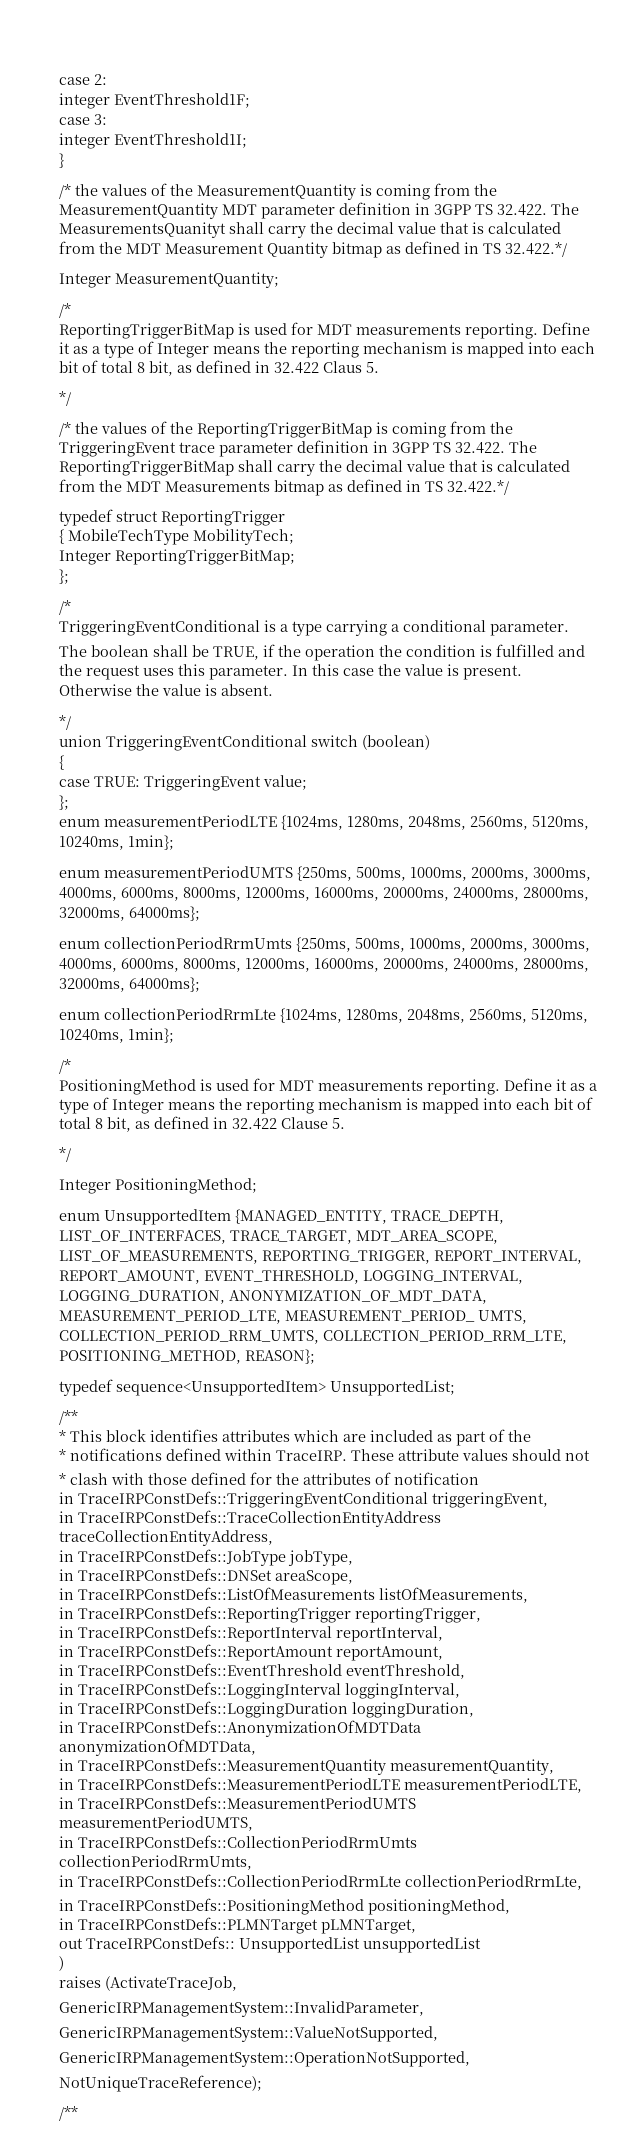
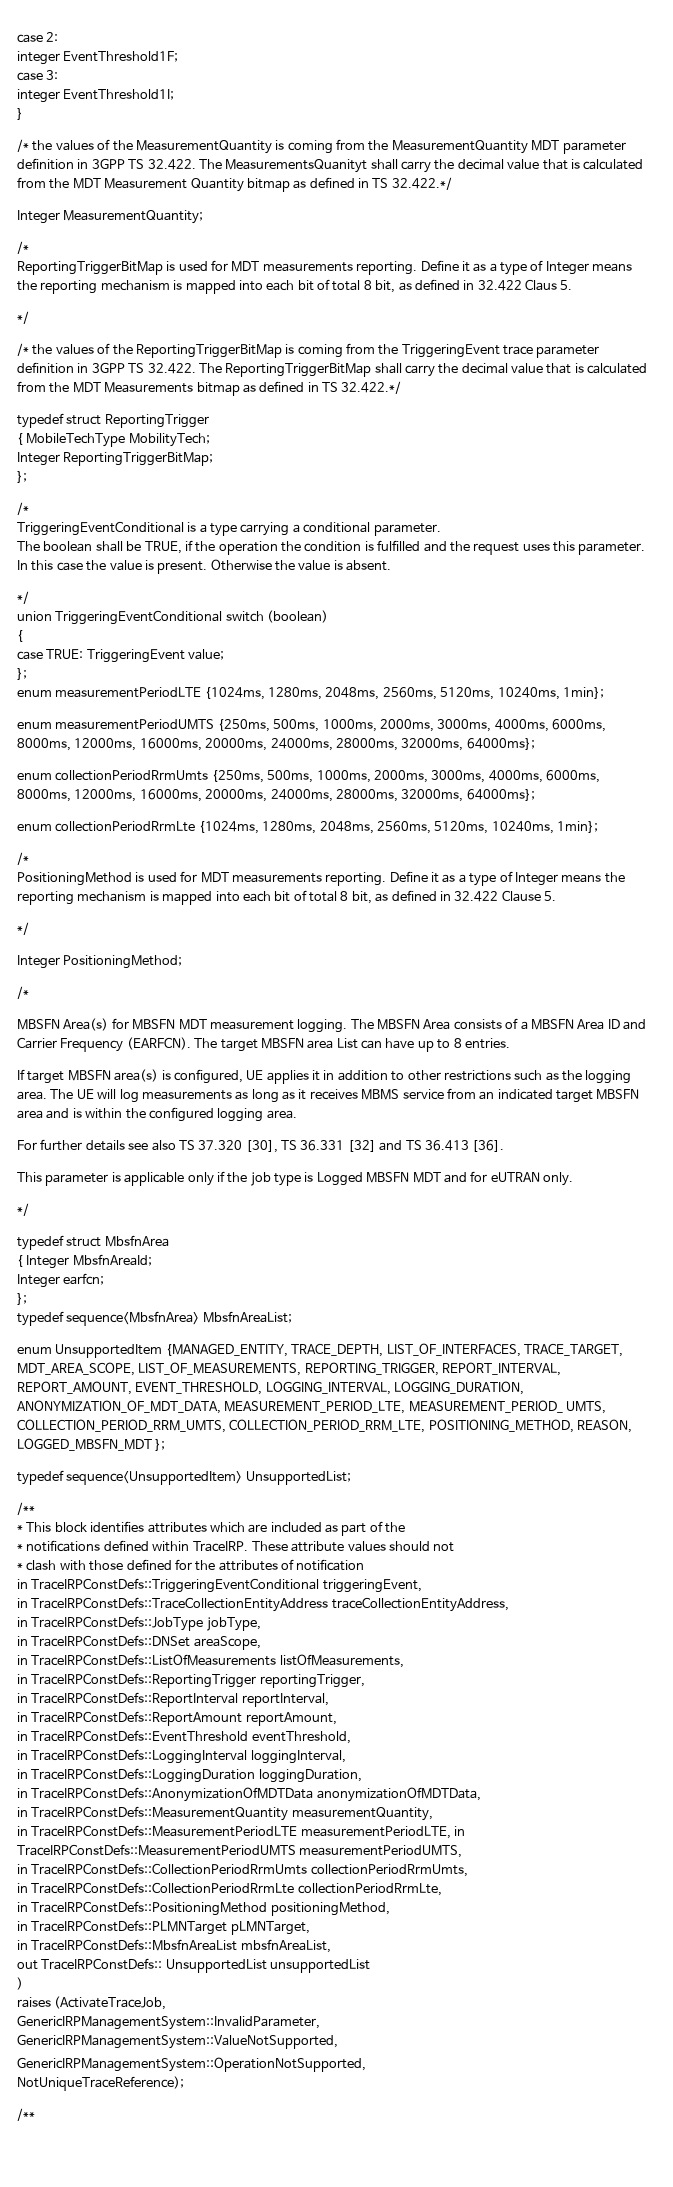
  Integer PositioningMethod;
+ /*
+ MBSFN Area(s) for MBSFN MDT measurement logging. The MBSFN Area consists of a MBSFN Area ID and Carrier Frequency (EARFCN). The target MBSFN area List can have up to 8 entries.
+ If target MBSFN area(s) is configured, UE applies it in addition to other restrictions such as the logging area. The UE will log measurements as long as it receives MBMS service from an indicated target MBSFN area and is within the configured logging area.
+ For further details see also TS 37.320 [30], TS 36.331 [32] and TS 36.413 [36].
+ This parameter is applicable only if the job type is Logged MBSFN MDT and for eUTRAN only.
+ */
+ typedef struct MbsfnArea
+ { Integer MbsfnAreaId;
+ Integer earfcn;
+ };
+ typedef sequence<MbsfnArea> MbsfnAreaList;
- enum UnsupportedItem {MANAGED_ENTITY, TRACE_DEPTH, LIST_OF_INTERFACES, TRACE_TARGET, MDT_AREA_SCOPE, LIST_OF_MEASUREMENTS, REPORTING_TRIGGER, REPORT_INTERVAL, REPORT_AMOUNT, EVENT_THRESHOLD, LOGGING_INTERVAL, LOGGING_DURATION, ANONYMIZATION_OF_MDT_DATA, MEASUREMENT_PERIOD_LTE, MEASUREMENT_PERIOD_ UMTS, COLLECTION_PERIOD_RRM_UMTS, COLLECTION_PERIOD_RRM_LTE, POSITIONING_METHOD, REASON};
+ enum UnsupportedItem {MANAGED_ENTITY, TRACE_DEPTH, LIST_OF_INTERFACES, TRACE_TARGET, MDT_AREA_SCOPE, LIST_OF_MEASUREMENTS, REPORTING_TRIGGER, REPORT_INTERVAL, REPORT_AMOUNT, EVENT_THRESHOLD, LOGGING_INTERVAL, LOGGING_DURATION, ANONYMIZATION_OF_MDT_DATA, MEASUREMENT_PERIOD_LTE, MEASUREMENT_PERIOD_ UMTS, COLLECTION_PERIOD_RRM_UMTS, COLLECTION_PERIOD_RRM_LTE, POSITIONING_METHOD, REASON, LOGGED_MBSFN_MDT };
+ in TraceIRPConstDefs::MbsfnAreaList mbsfnAreaList,

